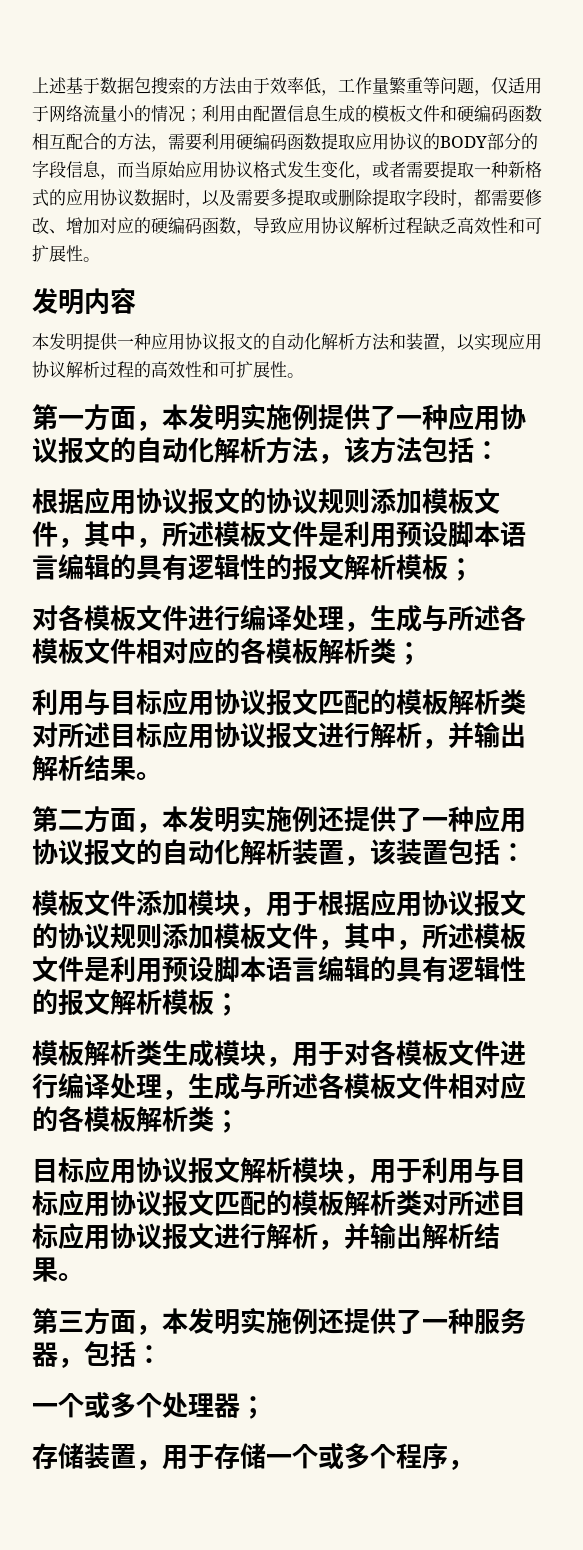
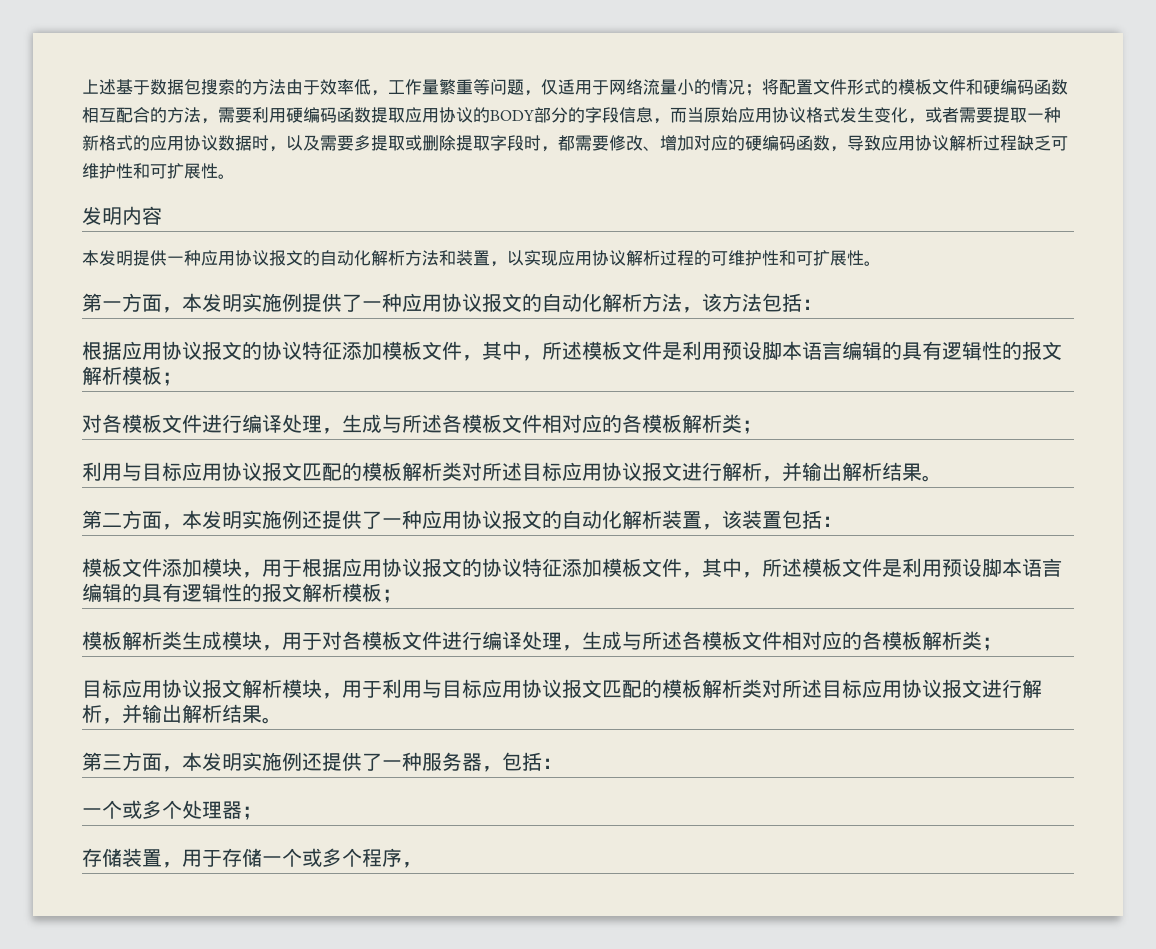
- 利用由配置信息生成的模板文件和硬编码函数相互配合的方法，需要利用硬编码函数提取应用协议的BODY部分的字段信息，而当原始应用协议格式发生变化，或者需要提取一种新格式的应用协议数据时，以及需要多提取或删除提取字段时，都需要修改、增加对应的硬编码函数，导致应用协议解析过程缺乏高效性和可扩展性。
+ 将配置文件形式的模板文件和硬编码函数相互配合的方法，需要利用硬编码函数提取应用协议的BODY部分的字段信息，而当原始应用协议格式发生变化，或者需要提取一种新格式的应用协议数据时，以及需要多提取或删除提取字段时，都需要修改、增加对应的硬编码函数，导致应用协议解析过程缺乏可维护性和可扩展性。
- 本发明提供一种应用协议报文的自动化解析方法和装置，以实现应用协议解析过程的高效性和可扩展性。
+ 本发明提供一种应用协议报文的自动化解析方法和装置，以实现应用协议解析过程的可维护性和可扩展性。
  第一方面，本发明实施例提供了一种应用协议报文的自动化解析方法，该方法包括：
- 根据应用协议报文的协议规则添加模板文件，其中，所述模板文件是利用预设脚本语言编辑的具有逻辑性的报文解析模板；
+ 根据应用协议报文的协议特征添加模板文件，其中，所述模板文件是利用预设脚本语言编辑的具有逻辑性的报文解析模板；
- 模板文件添加模块，用于根据应用协议报文的协议规则添加模板文件，其中，所述模板文件是利用预设脚本语言编辑的具有逻辑性的报文解析模板；
+ 模板文件添加模块，用于根据应用协议报文的协议特征添加模板文件，其中，所述模板文件是利用预设脚本语言编辑的具有逻辑性的报文解析模板；

